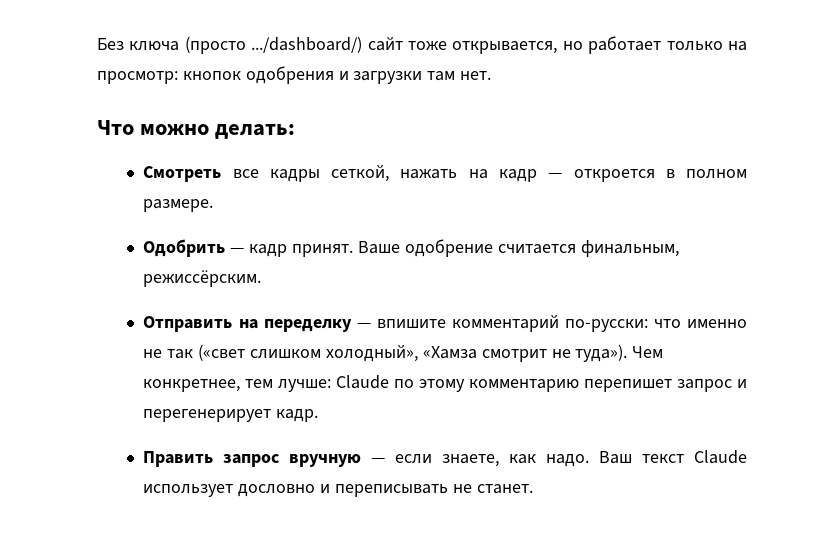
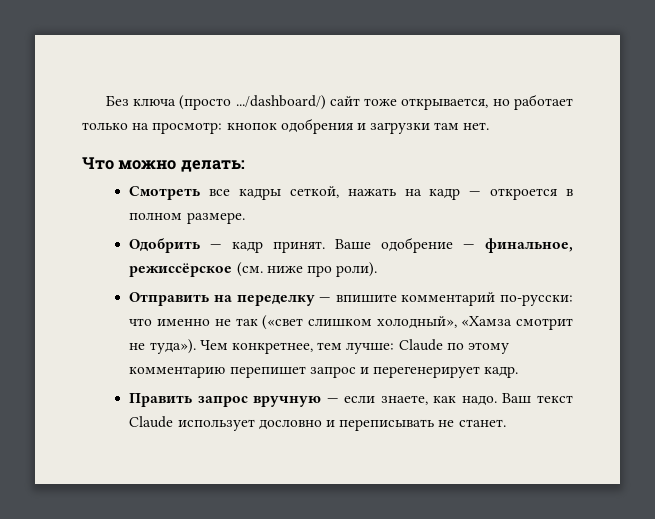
- Ваше одобрение считается финальным, режиссёрским.
+ Ваше одобрение — финальное, режиссёрское (см. ниже про роли).

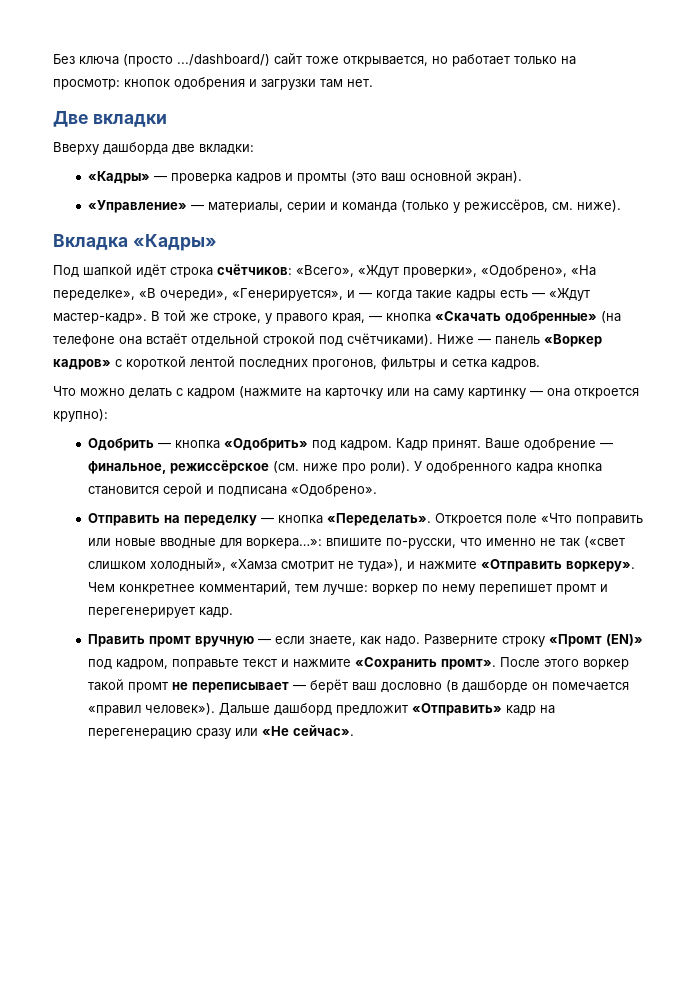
- Что можно делать:
- Смотреть все кадры сеткой, нажать на кадр — откроется в полном размере.
- Одобрить — кадр принят.
+ Две вкладки
+ Вверху дашборда две вкладки:
+ «Кадры» — проверка кадров и промты (это ваш основной экран).
+ «Управление» — материалы, серии и команда (только у режиссёров, см. ниже).
+ Вкладка «Кадры»
+ Под шапкой идёт строка счётчиков: «Всего», «Ждут проверки», «Одобрено», «На переделке», «В очереди», «Генерируется», и — когда такие кадры есть — «Ждут мастер-кадр». В той же строке, у правого края, — кнопка «Скачать одобренные» (на телефоне она встаёт отдельной строкой под счётчиками). Ниже — панель «Воркер кадров» с короткой лентой последних прогонов, фильтры и сетка кадров.
+ Что можно делать с кадром (нажмите на карточку или на саму картинку — она откроется крупно):
+ Одобрить — кнопка «Одобрить» под кадром. Кадр принят.
- Ваше одобрение — финальное, режиссёрское (см. ниже про роли).
- Отправить на переделку — впишите комментарий по-русски: что именно не так («свет слишком холодный», «Хамза смотрит не туда»). Чем конкретнее, тем лучше: Claude по этому комментарию перепишет запрос и перегенерирует кадр.
+ Ваше одобрение — финальное, режиссёрское (см. ниже про роли). У одобренного кадра кнопка становится серой и подписана «Одобрено».
+ Отправить на переделку — кнопка «Переделать». Откроется поле «Что поправить или новые вводные для воркера…»: впишите по-русски, что именно не так («свет слишком холодный», «Хамза смотрит не туда»), и нажмите «Отправить воркеру». Чем конкретнее комментарий, тем лучше: воркер по нему перепишет промт и перегенерирует кадр.
- Править запрос вручную — если знаете, как надо.
+ Править промт вручную — если знаете, как надо.
- Ваш текст Claude использует дословно и переписывать не станет.
+ Разверните строку «Промт (EN)» под кадром, поправьте текст и нажмите «Сохранить промт». После этого воркер такой промт не переписывает — берёт ваш дословно (в дашборде он помечается «правил человек»). Дальше дашборд предложит «Отправить» кадр на перегенерацию сразу или «Не сейчас».

